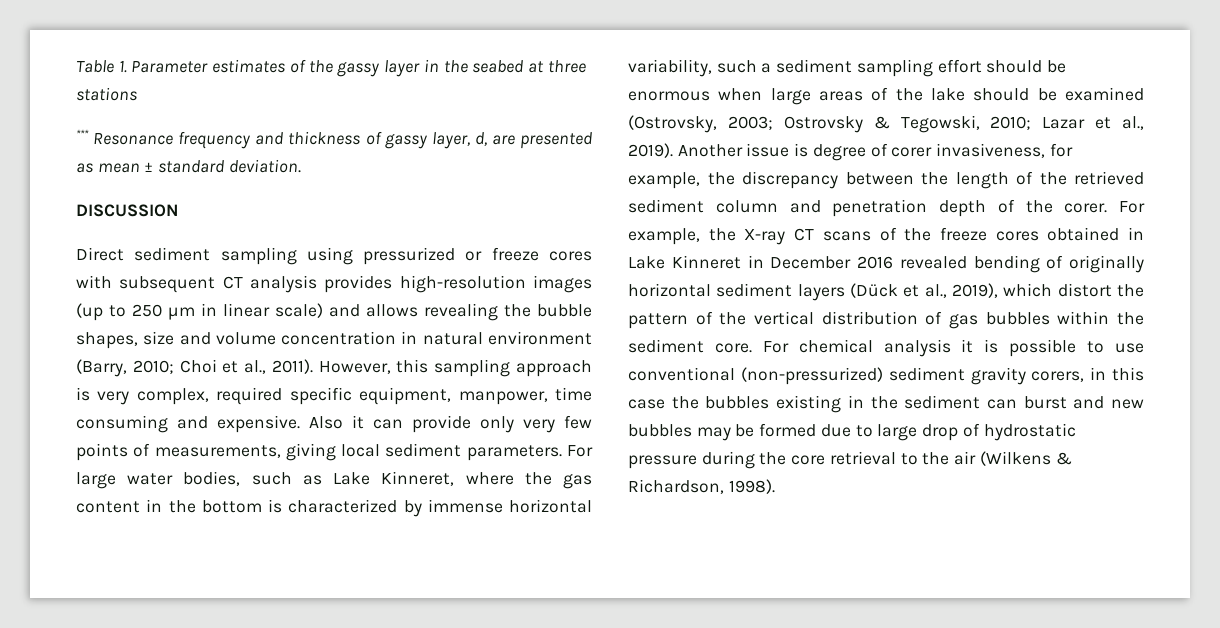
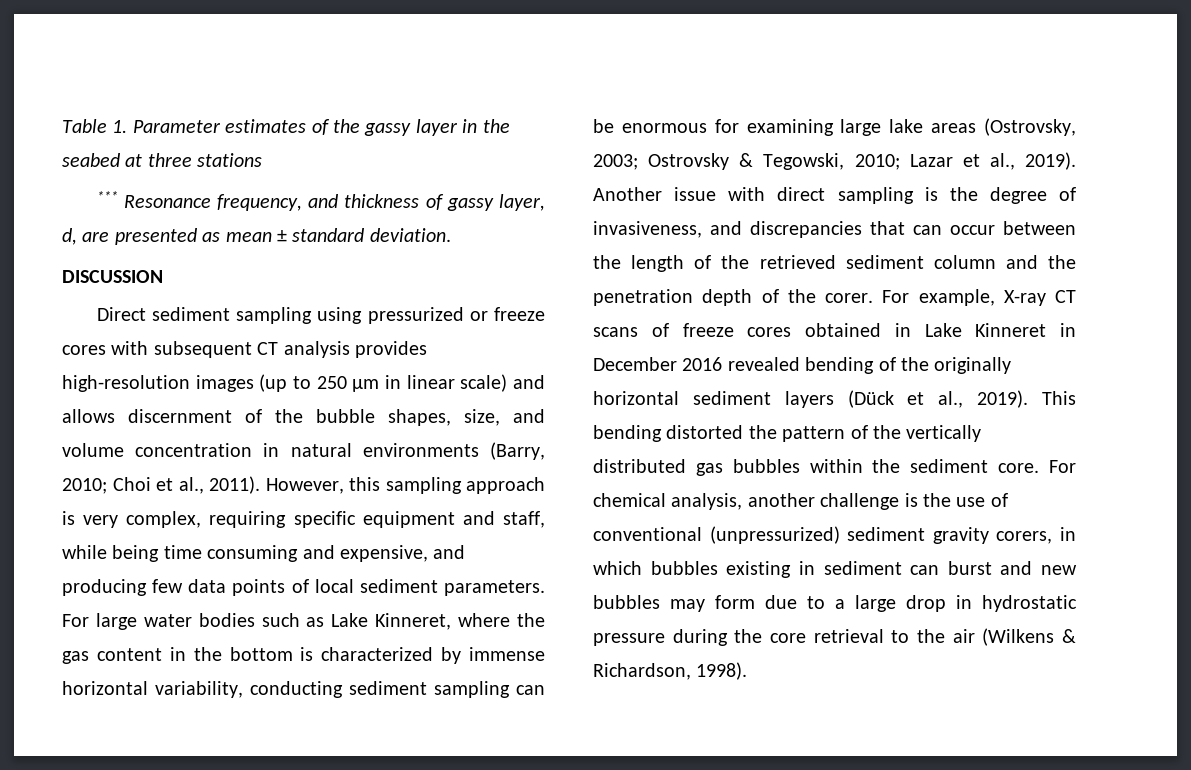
- *** Resonance frequency and thickness of gassy layer, d, are presented as mean ± standard deviation.
+ *** Resonance frequency, and thickness of gassy layer, d, are presented as mean ± standard deviation.
- Direct sediment sampling using pressurized or freeze cores with subsequent CT analysis provides high-resolution images (up to 250 μm in linear scale) and allows revealing the bubble shapes, size and volume concentration in natural environment (Barry, 2010; Choi et al., 2011).
+ Direct sediment sampling using pressurized or freeze cores with subsequent CT analysis provides high-resolution images (up to 250 μm in linear scale) and allows discernment of the bubble shapes, size, and volume concentration in natural environments (Barry, 2010; Choi et al., 2011).
- However, this sampling approach is very complex, required specific equipment, manpower, time consuming and expensive. Also it can provide only very few points of measurements, giving local sediment parameters.
+ However, this sampling approach is very complex, requiring specific equipment and staff, while being time consuming and expensive, and producing few data points of local sediment parameters.
- For large water bodies, such as Lake Kinneret, where the gas content in the bottom is characterized by immense horizontal variability, such a sediment sampling effort should be enormous when large areas of the lake should be examined (Ostrovsky, 2003; Ostrovsky & Tegowski, 2010; Lazar et al., 2019).
+ For large water bodies such as Lake Kinneret, where the gas content in the bottom is characterized by immense horizontal variability, conducting sediment sampling can be enormous for examining large lake areas (Ostrovsky, 2003; Ostrovsky & Tegowski, 2010; Lazar et al., 2019).
- Another issue is degree of corer invasiveness, for example, the discrepancy between the length of the retrieved sediment column and penetration depth of the corer.
+ Another issue with direct sampling is the degree of invasiveness, and discrepancies that can occur between the length of the retrieved sediment column and the penetration depth of the corer.
- For example, the X-ray CT scans of the freeze cores obtained in Lake Kinneret in December 2016 revealed bending of originally horizontal sediment layers (Dück et al., 2019), which distort the pattern of the vertical distribution of gas bubbles within the sediment core.
+ For example, X-ray CT scans of freeze cores obtained in Lake Kinneret in December 2016 revealed bending of the originally horizontal sediment layers (Dück et al., 2019). This bending distorted the pattern of the vertically distributed gas bubbles within the sediment core.
- For chemical analysis it is possible to use conventional (non-pressurized) sediment gravity corers, in this case the bubbles existing in the sediment can burst and new bubbles may be formed due to large drop of hydrostatic pressure during the core retrieval to the air (Wilkens & Richardson, 1998).
+ For chemical analysis, another challenge is the use of conventional (unpressurized) sediment gravity corers, in which bubbles existing in sediment can burst and new bubbles may form due to a large drop in hydrostatic pressure during the core retrieval to the air (Wilkens & Richardson, 1998).

